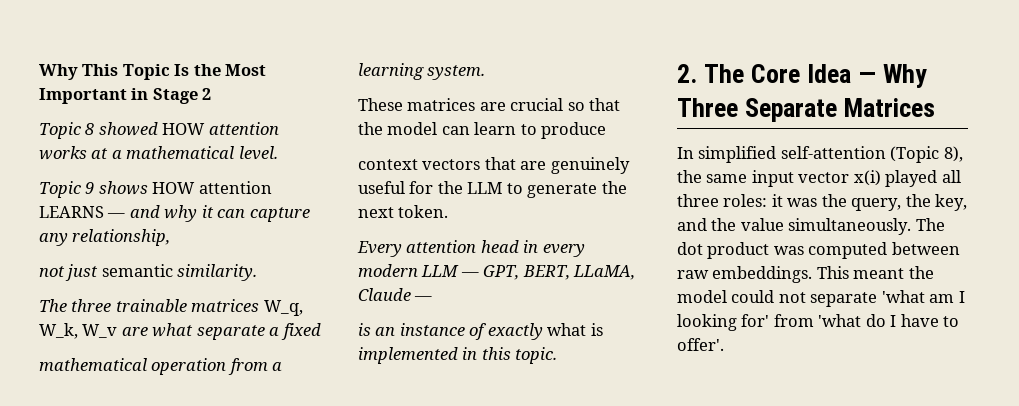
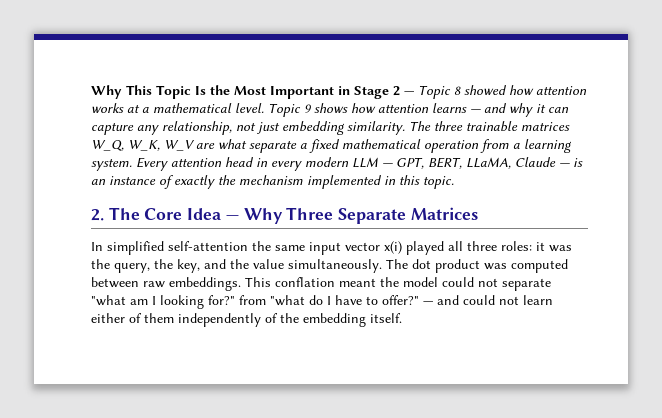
- Why This Topic Is the Most Important in Stage 2
- Topic 8 showed HOW attention works at a mathematical level.
- Topic 9 shows HOW attention LEARNS — and why it can capture any relationship,
- not just semantic similarity.
- The three trainable matrices W_q, W_k, W_v are what separate a fixed
- mathematical operation from a learning system.
- These matrices are crucial so that the model can learn to produce
- context vectors that are genuinely useful for the LLM to generate the next token.
- Every attention head in every modern LLM — GPT, BERT, LLaMA, Claude —
- is an instance of exactly what is implemented in this topic.
+ Why This Topic Is the Most Important in Stage 2 — Topic 8 showed how attention works at a mathematical level. Topic 9 shows how attention learns — and why it can capture any relationship, not just embedding similarity. The three trainable matrices W_Q, W_K, W_V are what separate a fixed mathematical operation from a learning system. Every attention head in every modern LLM — GPT, BERT, LLaMA, Claude — is an instance of exactly the mechanism implemented in this topic.
- In simplified self-attention (Topic 8), the same input vector x(i) played all three roles: it was the query, the key, and the value simultaneously.
+ In simplified self-attention the same input vector x(i) played all three roles: it was the query, the key, and the value simultaneously.
- This meant the model could not separate 'what am I looking for' from 'what do I have to offer'.
+ This conflation meant the model could not separate "what am I looking for?" from "what do I have to offer?" — and could not learn either of them independently of the embedding itself.

